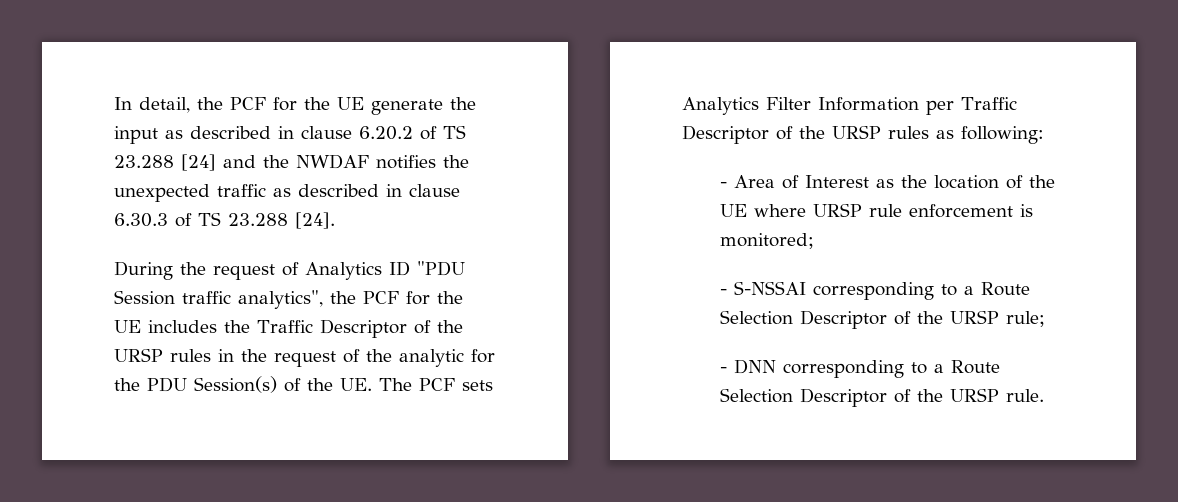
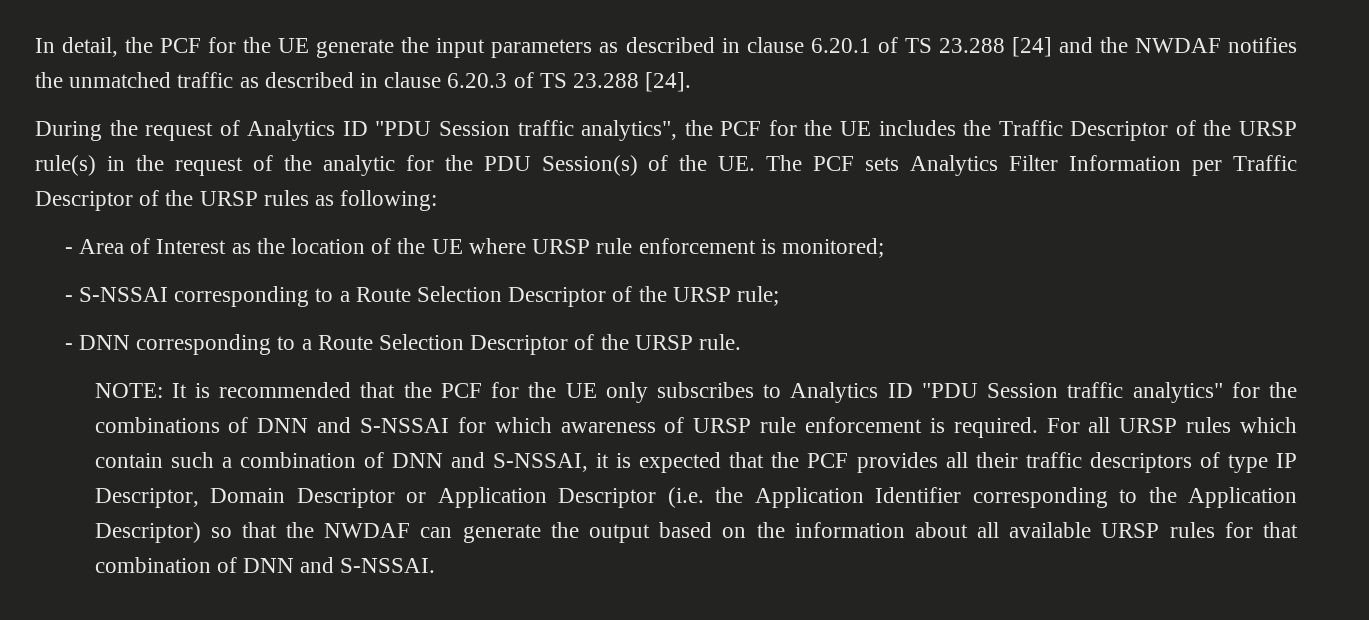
- In detail, the PCF for the UE generate the input as described in clause 6.20.2 of TS 23.288 [24] and the NWDAF notifies the unexpected traffic as described in clause 6.30.3 of TS 23.288 [24].
+ In detail, the PCF for the UE generate the input parameters as described in clause 6.20.1 of TS 23.288 [24] and the NWDAF notifies the unmatched traffic as described in clause 6.20.3 of TS 23.288 [24].
- During the request of Analytics ID "PDU Session traffic analytics", the PCF for the UE includes the Traffic Descriptor of the URSP rules in the request of the analytic for the PDU Session(s) of the UE. The PCF sets Analytics Filter Information per Traffic Descriptor of the URSP rules as following:
+ During the request of Analytics ID "PDU Session traffic analytics", the PCF for the UE includes the Traffic Descriptor of the URSP rule(s) in the request of the analytic for the PDU Session(s) of the UE. The PCF sets Analytics Filter Information per Traffic Descriptor of the URSP rules as following:
+ NOTE: It is recommended that the PCF for the UE only subscribes to Analytics ID "PDU Session traffic analytics" for the combinations of DNN and S-NSSAI for which awareness of URSP rule enforcement is required. For all URSP rules which contain such a combination of DNN and S-NSSAI, it is expected that the PCF provides all their traffic descriptors of type IP Descriptor, Domain Descriptor or Application Descriptor (i.e. the Application Identifier corresponding to the Application Descriptor) so that the NWDAF can generate the output based on the information about all available URSP rules for that combination of DNN and S-NSSAI.

